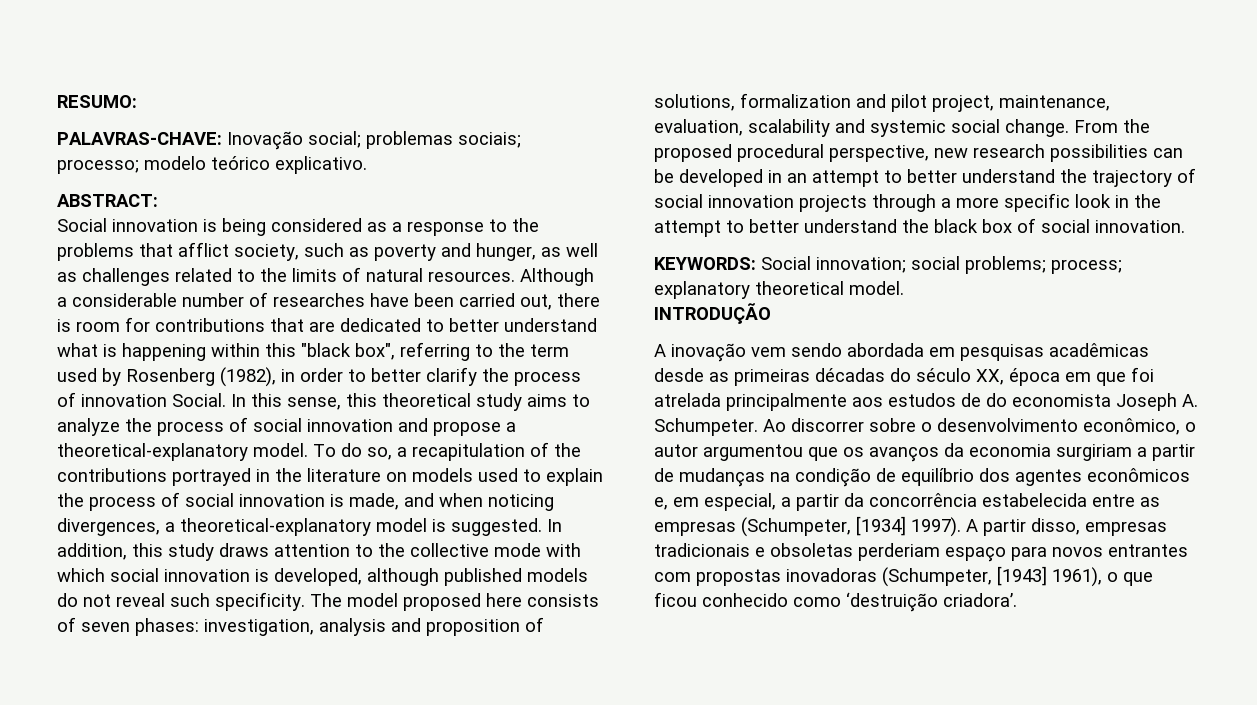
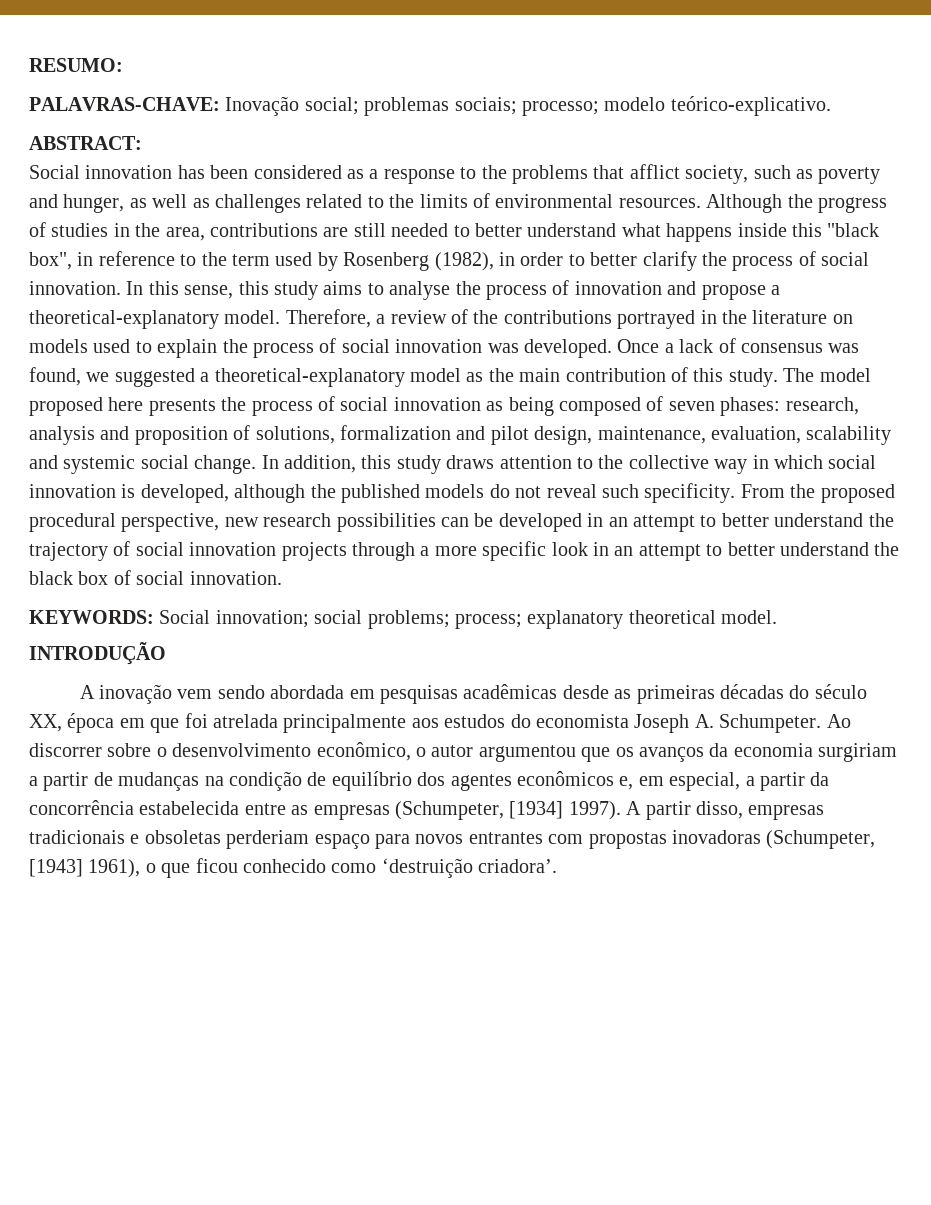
- PALAVRAS-CHAVE: Inovação social; problemas sociais; processo; modelo teórico explicativo.
+ PALAVRAS-CHAVE: Inovação social; problemas sociais; processo; modelo teórico-explicativo.
- Social innovation is being considered as a response to the problems that afflict society, such as poverty and hunger, as well as challenges related to the limits of natural resources.
+ Social innovation has been considered as a response to the problems that afflict society, such as poverty and hunger, as well as challenges related to the limits of environmental resources.
- Although a considerable number of researches have been carried out, there is room for contributions that are dedicated to better understand what is happening within this "black box", referring to the term used by Rosenberg (1982), in order to better clarify the process of innovation Social.
+ Although the progress of studies in the area, contributions are still needed to better understand what happens inside this "black box", in reference to the term used by Rosenberg (1982), in order to better clarify the process of social innovation.
- In this sense, this theoretical study aims to analyze the process of social innovation and propose a theoretical-explanatory model.
+ In this sense, this study aims to analyse the process of innovation and propose a theoretical-explanatory model.
- To do so, a recapitulation of the contributions portrayed in the literature on models used to explain the process of social innovation is made, and when noticing divergences, a theoretical-explanatory model is suggested.
+ Therefore, a review of the contributions portrayed in the literature on models used to explain the process of social innovation was developed. Once a lack of consensus was found, we suggested a theoretical-explanatory model as the main contribution of this study. The model proposed here presents the process of social innovation as being composed of seven phases: research, analysis and proposition of solutions, formalization and pilot design, maintenance, evaluation, scalability and systemic social change.
- In addition, this study draws attention to the collective mode with which social innovation is developed, although published models do not reveal such specificity.
+ In addition, this study draws attention to the collective way in which social innovation is developed, although the published models do not reveal such specificity.
- The model proposed here consists of seven phases: investigation, analysis and proposition of solutions, formalization and pilot project, maintenance, evaluation, scalability and systemic social change.
- From the proposed procedural perspective, new research possibilities can be developed in an attempt to better understand the trajectory of social innovation projects through a more specific look in the attempt to better understand the black box of social innovation.
+ From the proposed procedural perspective, new research possibilities can be developed in an attempt to better understand the trajectory of social innovation projects through a more specific look in an attempt to better understand the black box of social innovation.
- A inovação vem sendo abordada em pesquisas acadêmicas desde as primeiras décadas do século XX, época em que foi atrelada principalmente aos estudos de do economista Joseph A. Schumpeter.
+ A inovação vem sendo abordada em pesquisas acadêmicas desde as primeiras décadas do século XX, época em que foi atrelada principalmente aos estudos do economista Joseph A. Schumpeter.

